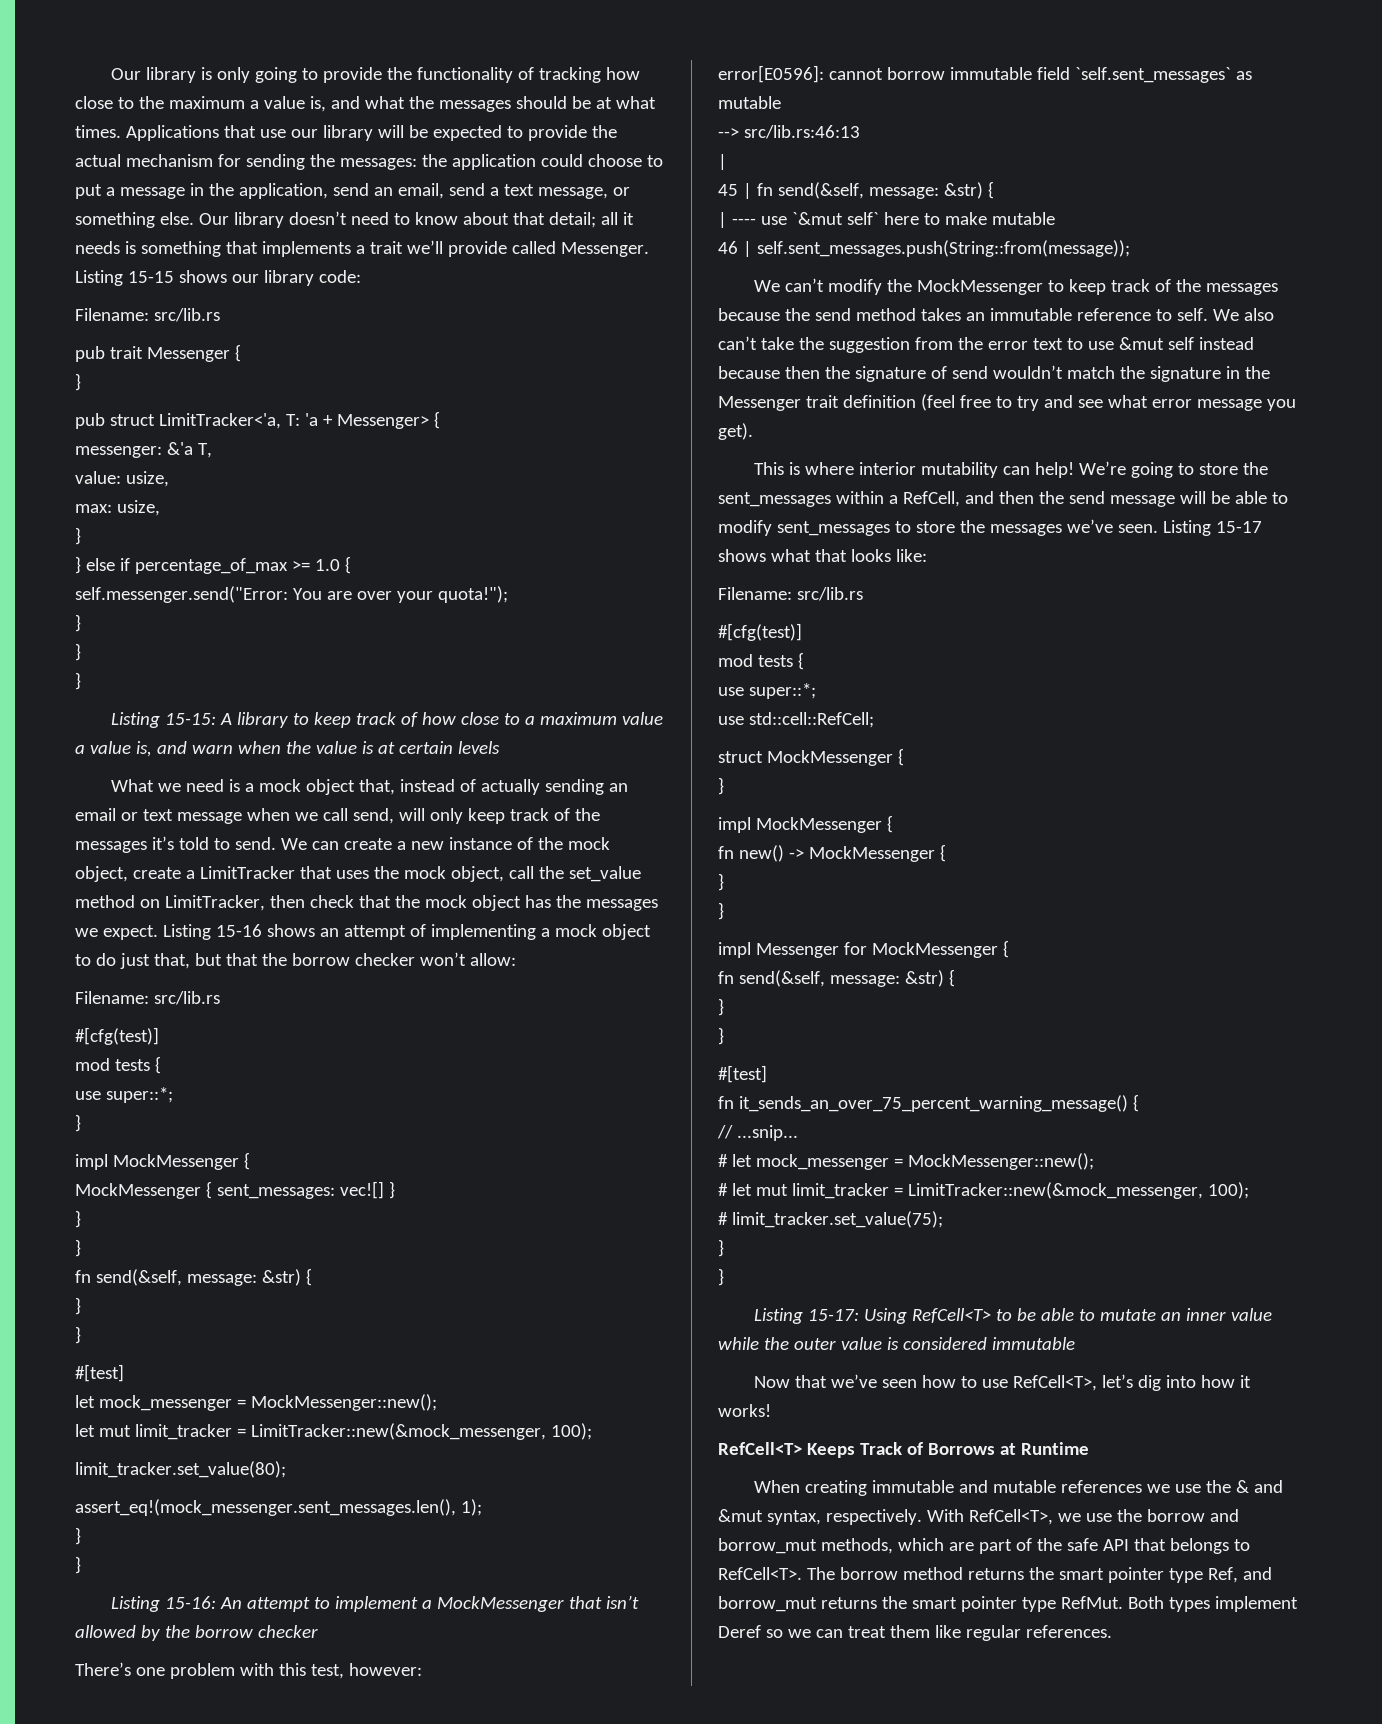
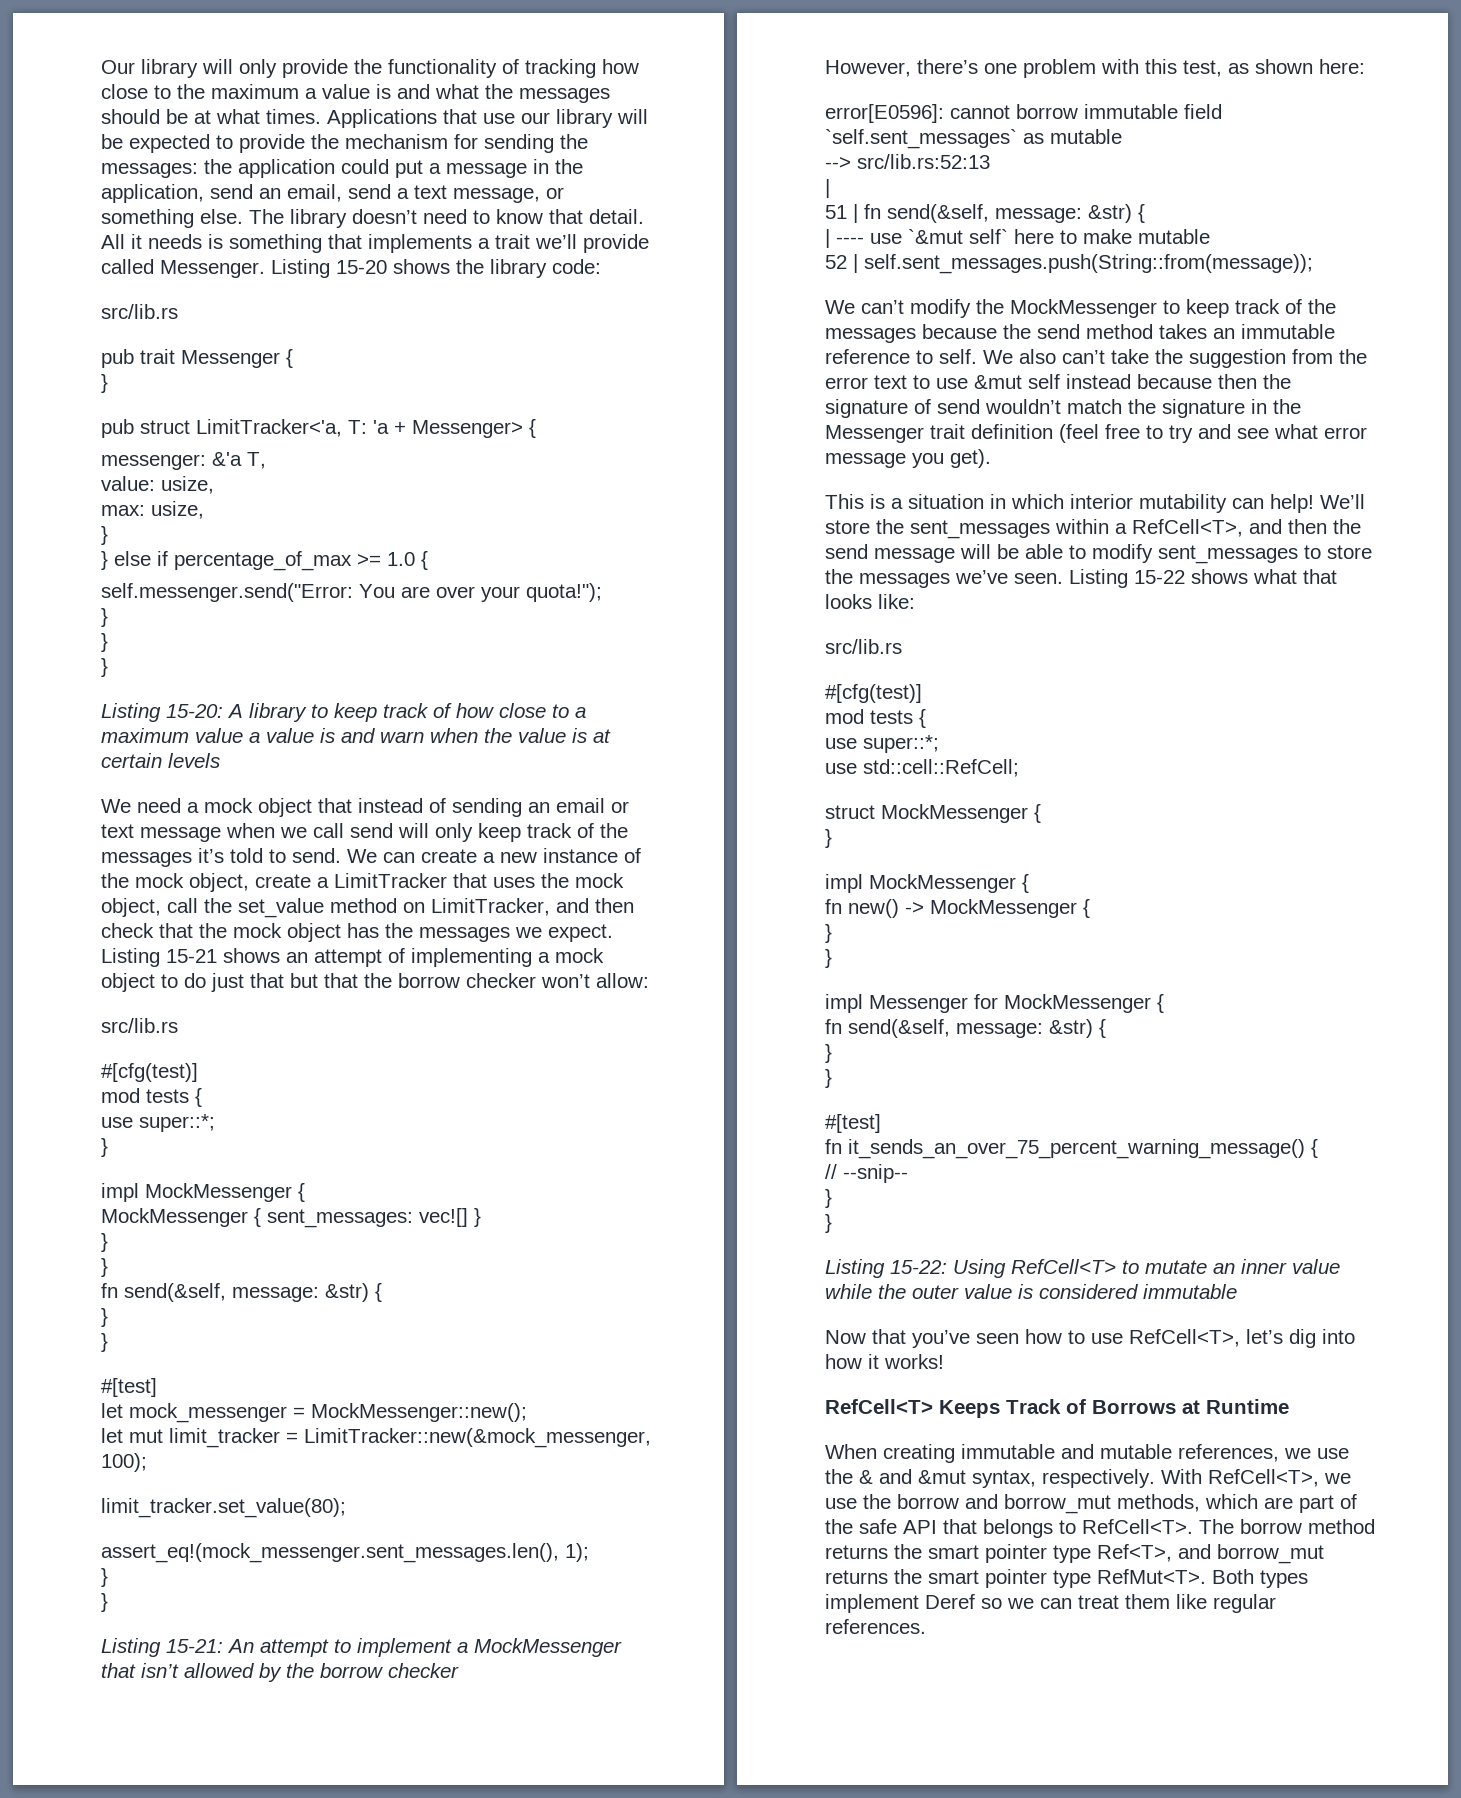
- Our library is only going to provide the functionality of tracking how close to the maximum a value is, and what the messages should be at what times.
+ Our library will only provide the functionality of tracking how close to the maximum a value is and what the messages should be at what times.
- Applications that use our library will be expected to provide the actual mechanism for sending the messages: the application could choose to put a message in the application, send an email, send a text message, or something else.
+ Applications that use our library will be expected to provide the mechanism for sending the messages: the application could put a message in the application, send an email, send a text message, or something else.
- Our library doesn’t need to know about that detail; all it needs is something that implements a trait we’ll provide called Messenger.
+ The library doesn’t need to know that detail. All it needs is something that implements a trait we’ll provide called Messenger.
- Listing 15-15 shows our library code:
- Filename: src/lib.rs
+ Listing 15-20 shows the library code:
+ src/lib.rs
- Listing 15-15: A library to keep track of how close to a maximum value a value is, and warn when the value is at certain levels
+ Listing 15-20: A library to keep track of how close to a maximum value a value is and warn when the value is at certain levels
- What we need is a mock object that, instead of actually sending an email or text message when we call send, will only keep track of the messages it’s told to send.
+ We need a mock object that instead of sending an email or text message when we call send will only keep track of the messages it’s told to send.
- We can create a new instance of the mock object, create a LimitTracker that uses the mock object, call the set_value method on LimitTracker, then check that the mock object has the messages we expect.
+ We can create a new instance of the mock object, create a LimitTracker that uses the mock object, call the set_value method on LimitTracker, and then check that the mock object has the messages we expect.
- Listing 15-16 shows an attempt of implementing a mock object to do just that, but that the borrow checker won’t allow:
- Filename: src/lib.rs
+ Listing 15-21 shows an attempt of implementing a mock object to do just that but that the borrow checker won’t allow:
+ src/lib.rs
- Listing 15-16: An attempt to implement a MockMessenger that isn’t allowed by the borrow checker
+ Listing 15-21: An attempt to implement a MockMessenger that isn’t allowed by the borrow checker
- There’s one problem with this test, however:
+ However, there’s one problem with this test, as shown here:
- --> src/lib.rs:46:13
+ --> src/lib.rs:52:13
- 45 | fn send(&self, message: &str) {
+ 51 | fn send(&self, message: &str) {
- 46 | self.sent_messages.push(String::from(message));
+ 52 | self.sent_messages.push(String::from(message));
- This is where interior mutability can help!
+ This is a situation in which interior mutability can help!
- We’re going to store the sent_messages within a RefCell, and then the send message will be able to modify sent_messages to store the messages we’ve seen.
+ We’ll store the sent_messages within a RefCell<T>, and then the send message will be able to modify sent_messages to store the messages we’ve seen.
- Listing 15-17 shows what that looks like:
- Filename: src/lib.rs
+ Listing 15-22 shows what that looks like:
+ src/lib.rs
- // ...snip...
- # let mock_messenger = MockMessenger::new();
- # let mut limit_tracker = LimitTracker::new(&mock_messenger, 100);
- # limit_tracker.set_value(75);
+ // --snip--
  }
  }
- Listing 15-17: Using RefCell<T> to be able to mutate an inner value while the outer value is considered immutable
+ Listing 15-22: Using RefCell<T> to mutate an inner value while the outer value is considered immutable
- Now that we’ve seen how to use RefCell<T>, let’s dig into how it works!
+ Now that you’ve seen how to use RefCell<T>, let’s dig into how it works!
- When creating immutable and mutable references we use the & and &mut syntax, respectively.
+ When creating immutable and mutable references, we use the & and &mut syntax, respectively.
- The borrow method returns the smart pointer type Ref, and borrow_mut returns the smart pointer type RefMut.
+ The borrow method returns the smart pointer type Ref<T>, and borrow_mut returns the smart pointer type RefMut<T>.

